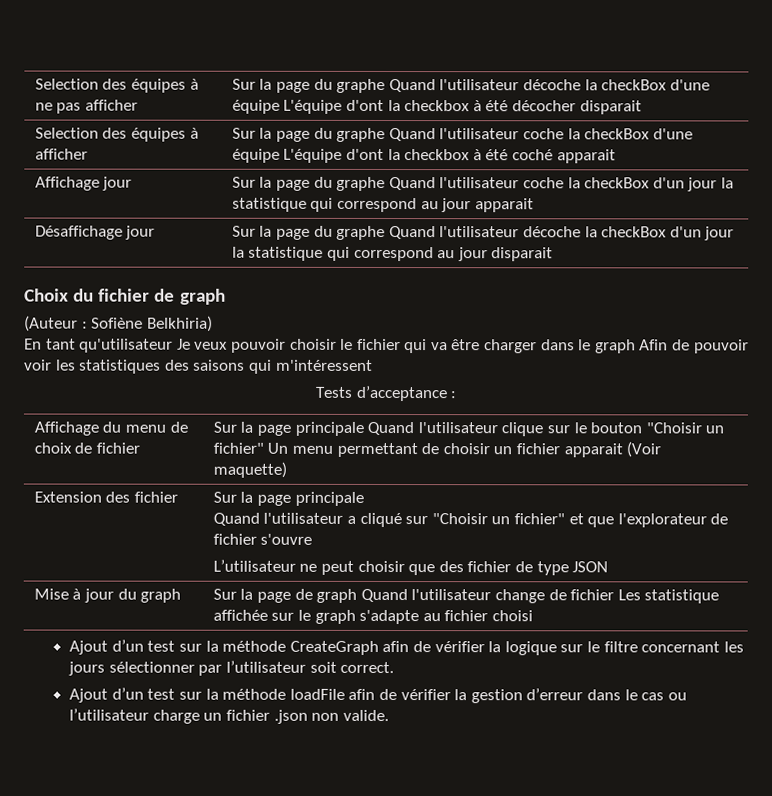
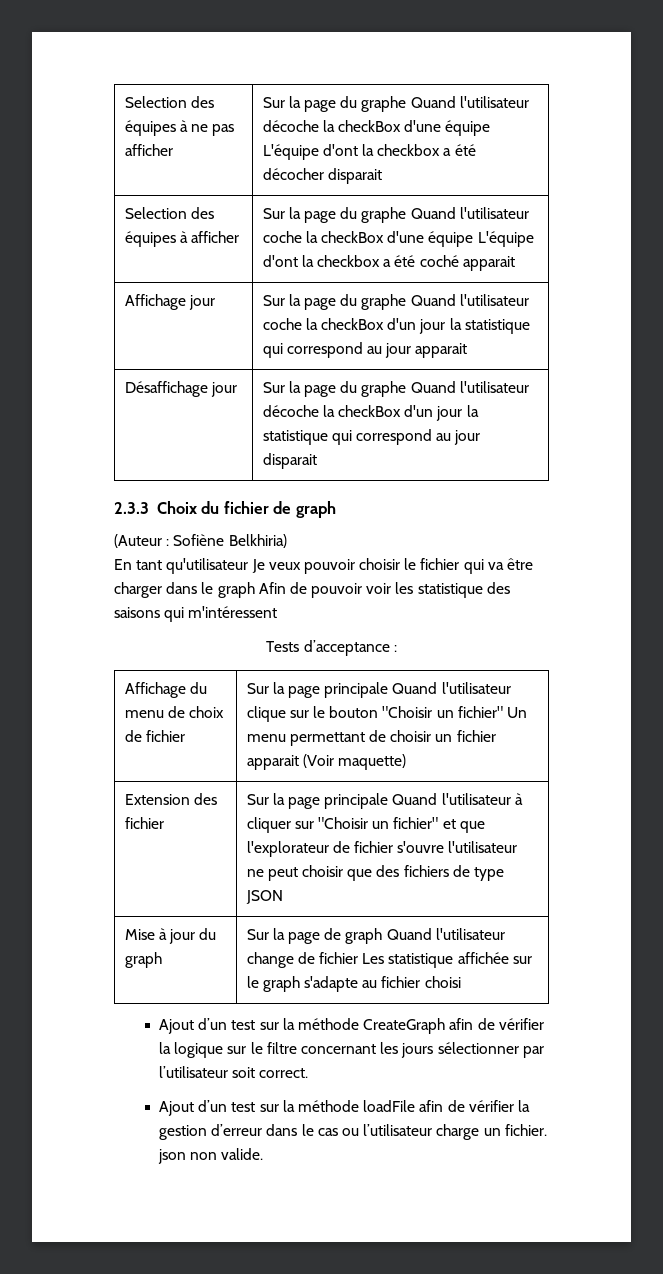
- Selection des équipes à ne pas afficher | Sur la page du graphe Quand l'utilisateur décoche la checkBox d'une équipe L'équipe d'ont la checkbox à été décocher disparait
+ Selection des équipes à ne pas afficher | Sur la page du graphe Quand l'utilisateur décoche la checkBox d'une équipe L'équipe d'ont la checkbox a été décocher disparait
- Selection des équipes à afficher | Sur la page du graphe Quand l'utilisateur coche la checkBox d'une équipe L'équipe d'ont la checkbox à été coché apparait
+ Selection des équipes à afficher | Sur la page du graphe Quand l'utilisateur coche la checkBox d'une équipe L'équipe d'ont la checkbox a été coché apparait
- Choix du fichier de graph
+ 2.3.3 Choix du fichier de graph
- En tant qu'utilisateur Je veux pouvoir choisir le fichier qui va être charger dans le graph Afin de pouvoir voir les statistiques des saisons qui m'intéressent
+ En tant qu'utilisateur Je veux pouvoir choisir le fichier qui va être charger dans le graph Afin de pouvoir voir les statistique des saisons qui m'intéressent
- Extension des fichier | Sur la page principale
- Quand l'utilisateur a cliqué sur "Choisir un fichier" et que l'explorateur de fichier s'ouvre
- L’utilisateur ne peut choisir que des fichier de type JSON
+ Extension des fichier | Sur la page principale Quand l'utilisateur à cliquer sur "Choisir un fichier" et que l'explorateur de fichier s'ouvre l'utilisateur ne peut choisir que des fichiers de type JSON
- Ajout d’un test sur la méthode loadFile afin de vérifier la gestion d’erreur dans le cas ou l’utilisateur charge un fichier .json non valide.
+ Ajout d’un test sur la méthode loadFile afin de vérifier la gestion d’erreur dans le cas ou l’utilisateur charge un fichier. json non valide.

